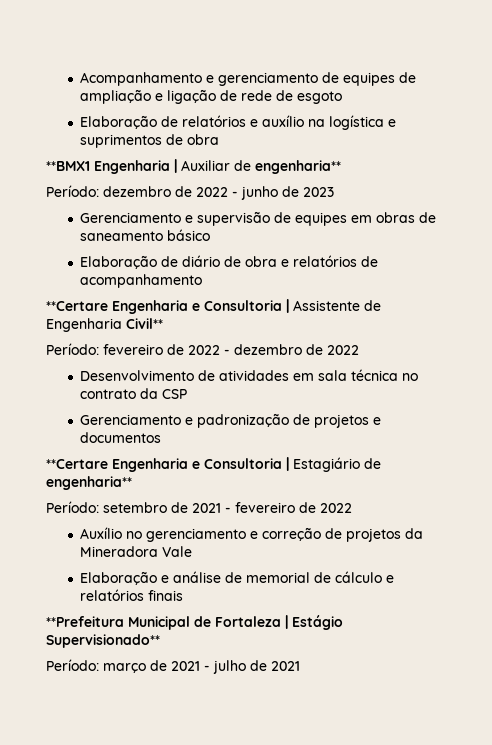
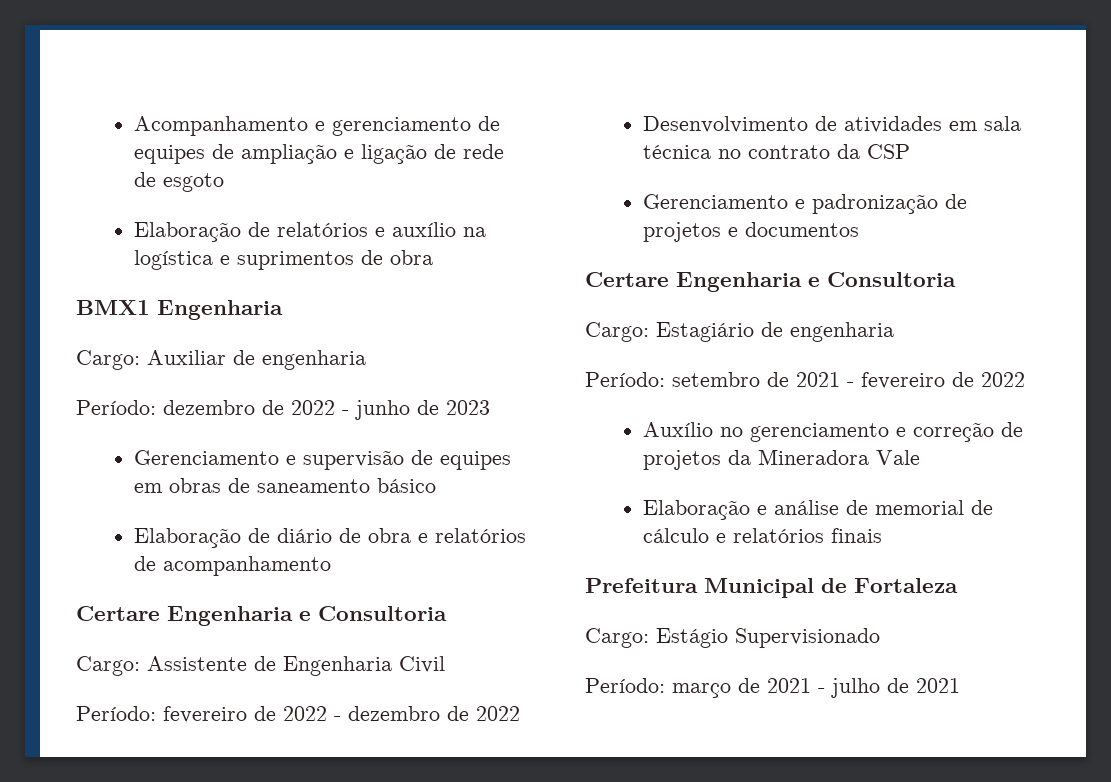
- **BMX1 Engenharia | Auxiliar de engenharia**
+ BMX1 Engenharia
+ Cargo: Auxiliar de engenharia
  Elaboração de diário de obra e relatórios de acompanhamento
- **Certare Engenharia e Consultoria | Assistente de Engenharia Civil**
+ Certare Engenharia e Consultoria
+ Cargo: Assistente de Engenharia Civil
  Gerenciamento e padronização de projetos e documentos
- **Certare Engenharia e Consultoria | Estagiário de engenharia**
+ Certare Engenharia e Consultoria
+ Cargo: Estagiário de engenharia
- **Prefeitura Municipal de Fortaleza | Estágio Supervisionado**
+ Prefeitura Municipal de Fortaleza
+ Cargo: Estágio Supervisionado

